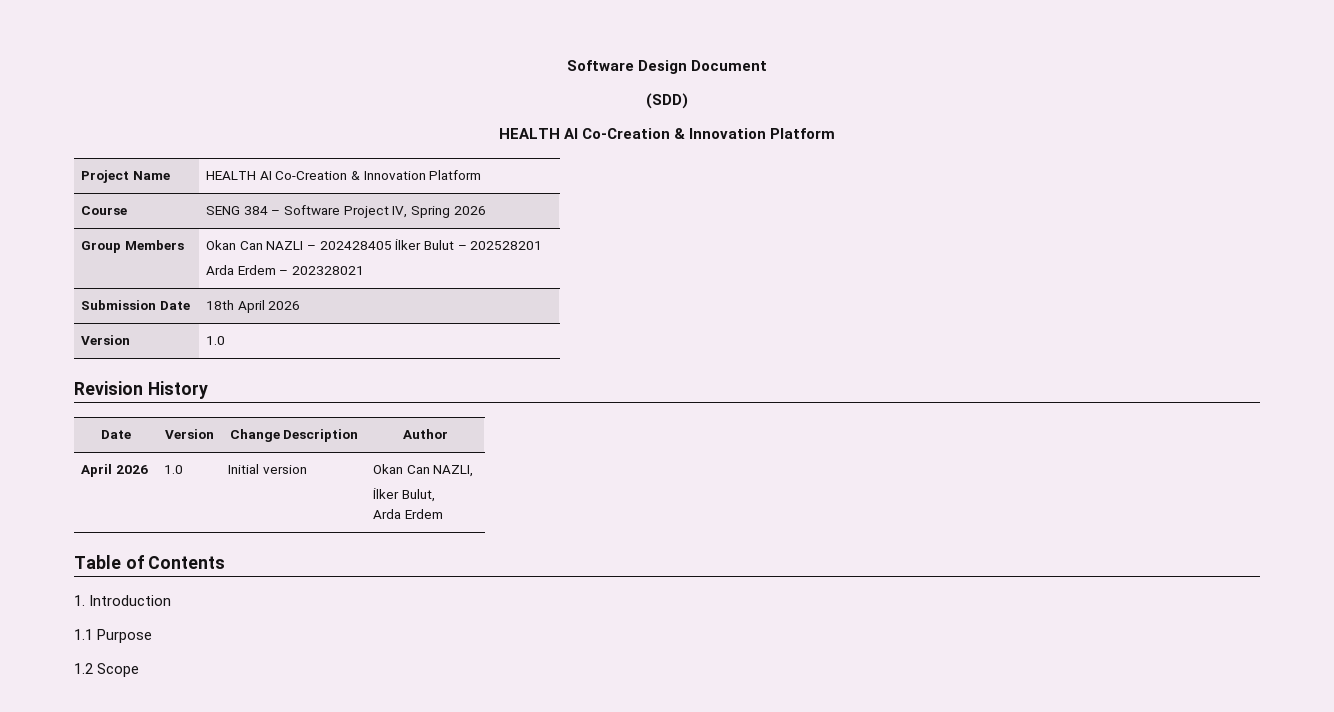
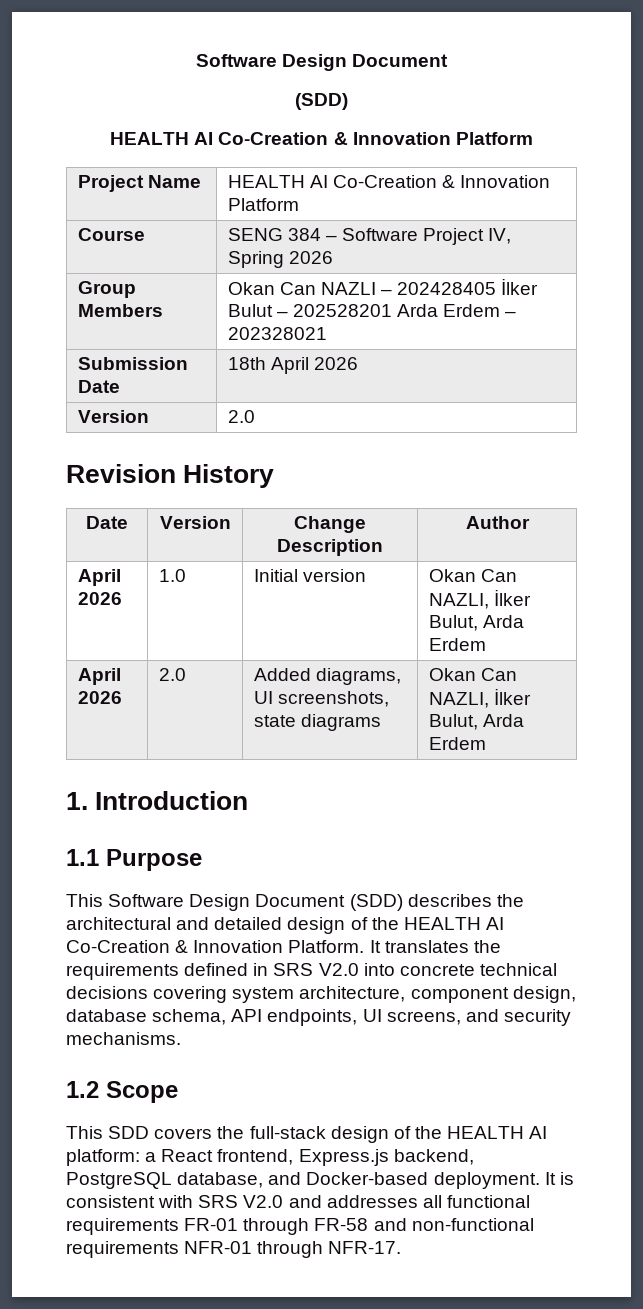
- Group Members | Okan Can NAZLI – 202428405 İlker Bulut – 202528201
- Arda Erdem – 202328021
+ Group Members | Okan Can NAZLI – 202428405 İlker Bulut – 202528201 Arda Erdem – 202328021
- Version | 1.0
+ Version | 2.0
- April 2026 | 1.0 | Initial version | Okan Can NAZLI,
- İlker Bulut,
- Arda Erdem
- Table of Contents
+ April 2026 | 1.0 | Initial version | Okan Can NAZLI, İlker Bulut, Arda Erdem
+ April 2026 | 2.0 | Added diagrams, UI screenshots, state diagrams | Okan Can NAZLI, İlker Bulut, Arda Erdem
  1. Introduction
  1.1 Purpose
+ This Software Design Document (SDD) describes the architectural and detailed design of the HEALTH AI Co-Creation & Innovation Platform. It translates the requirements defined in SRS V2.0 into concrete technical decisions covering system architecture, component design, database schema, API endpoints, UI screens, and security mechanisms.
  1.2 Scope
+ This SDD covers the full-stack design of the HEALTH AI platform: a React frontend, Express.js backend, PostgreSQL database, and Docker-based deployment. It is consistent with SRS V2.0 and addresses all functional requirements FR-01 through FR-58 and non-functional requirements NFR-01 through NFR-17.

